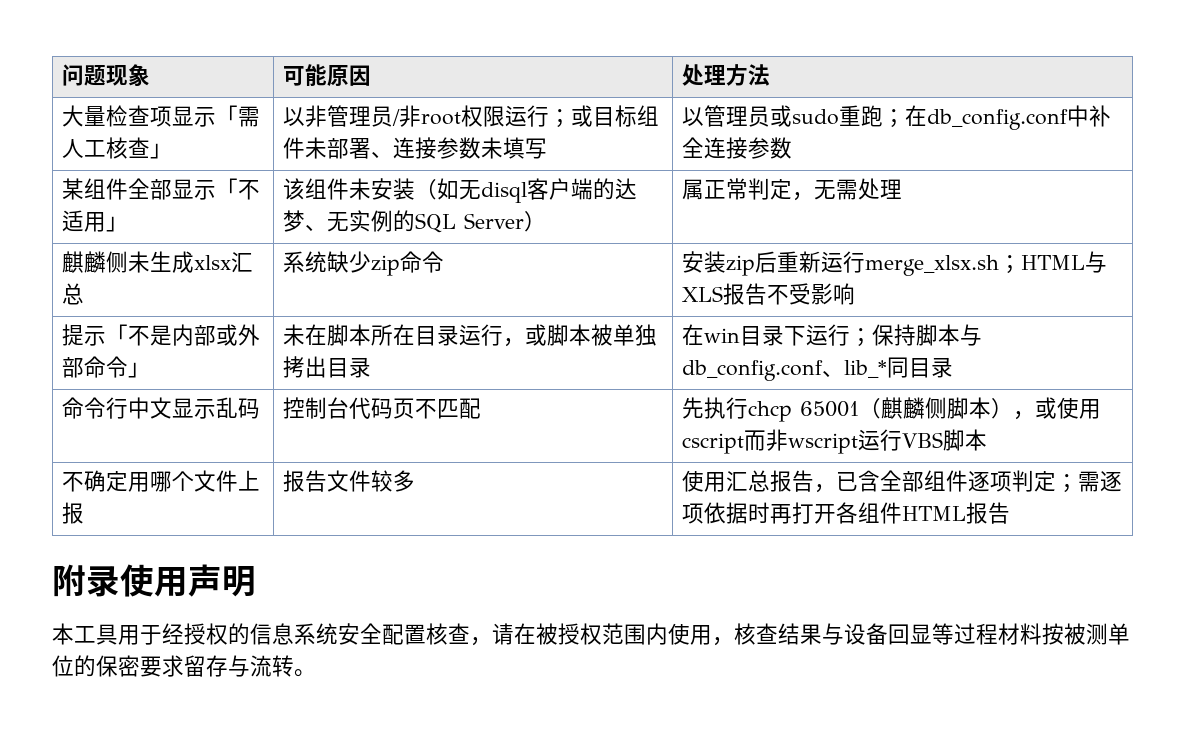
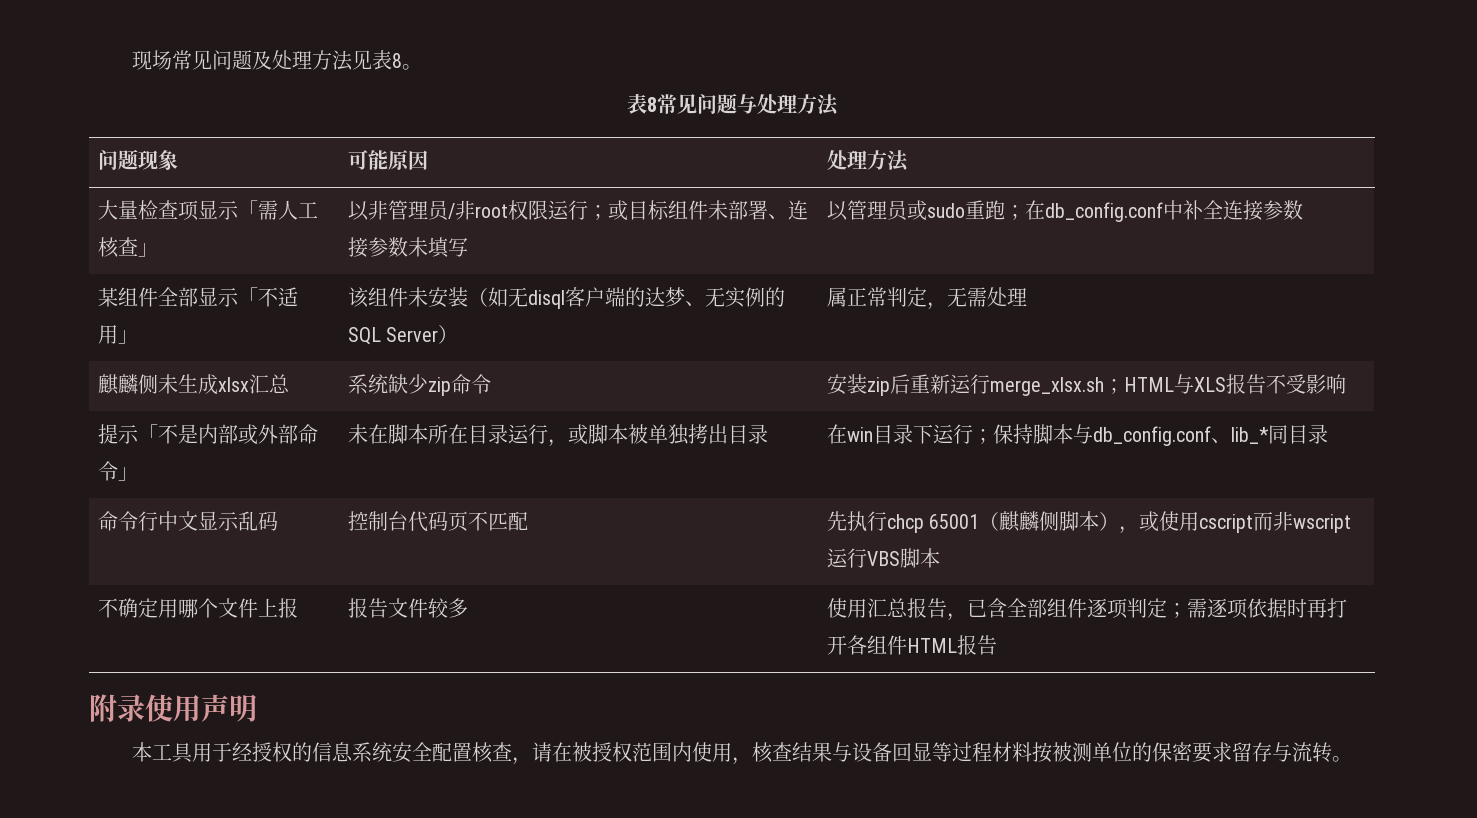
+ 现场常见问题及处理方法见表8。
+ 表8常见问题与处理方法

